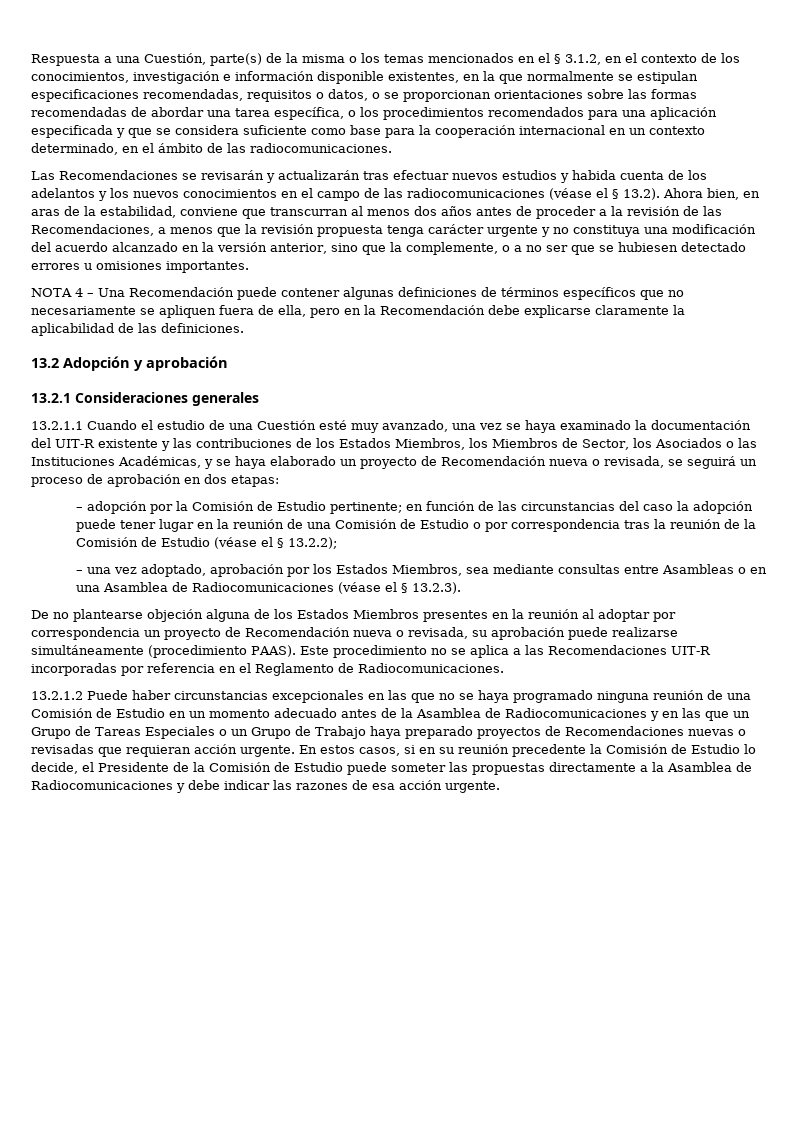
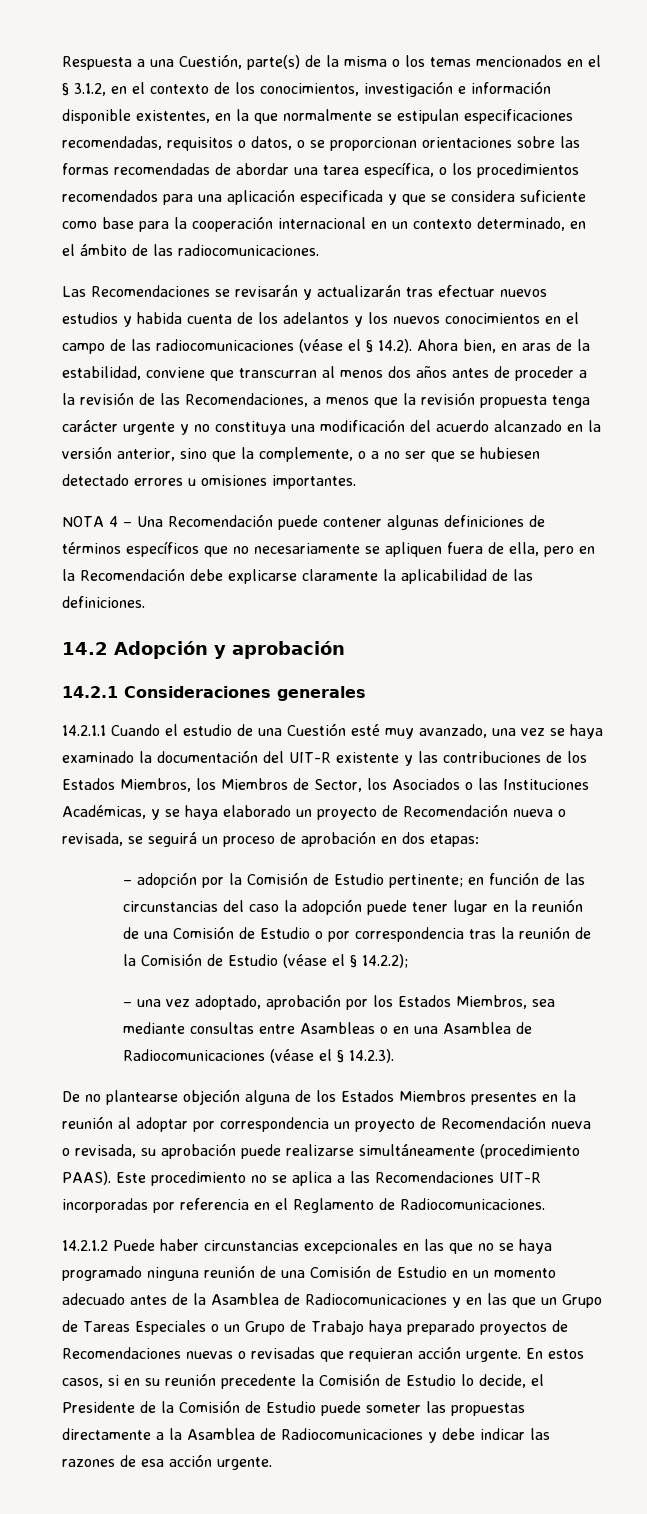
- Las Recomendaciones se revisarán y actualizarán tras efectuar nuevos estudios y habida cuenta de los adelantos y los nuevos conocimientos en el campo de las radiocomunicaciones (véase el § 13.2). Ahora bien, en aras de la estabilidad, conviene que transcurran al menos dos años antes de proceder a la revisión de las Recomendaciones, a menos que la revisión propuesta tenga carácter urgente y no constituya una modificación del acuerdo alcanzado en la versión anterior, sino que la complemente, o a no ser que se hubiesen detectado errores u omisiones importantes.
+ Las Recomendaciones se revisarán y actualizarán tras efectuar nuevos estudios y habida cuenta de los adelantos y los nuevos conocimientos en el campo de las radiocomunicaciones (véase el § 14.2). Ahora bien, en aras de la estabilidad, conviene que transcurran al menos dos años antes de proceder a la revisión de las Recomendaciones, a menos que la revisión propuesta tenga carácter urgente y no constituya una modificación del acuerdo alcanzado en la versión anterior, sino que la complemente, o a no ser que se hubiesen detectado errores u omisiones importantes.
- 13.2 Adopción y aprobación
+ 14.2 Adopción y aprobación
- 13.2.1 Consideraciones generales
+ 14.2.1 Consideraciones generales
- 13.2.1.1 Cuando el estudio de una Cuestión esté muy avanzado, una vez se haya examinado la documentación del UIT-R existente y las contribuciones de los Estados Miembros, los Miembros de Sector, los Asociados o las Instituciones Académicas, y se haya elaborado un proyecto de Recomendación nueva o revisada, se seguirá un proceso de aprobación en dos etapas:
+ 14.2.1.1 Cuando el estudio de una Cuestión esté muy avanzado, una vez se haya examinado la documentación del UIT-R existente y las contribuciones de los Estados Miembros, los Miembros de Sector, los Asociados o las Instituciones Académicas, y se haya elaborado un proyecto de Recomendación nueva o revisada, se seguirá un proceso de aprobación en dos etapas:
- – adopción por la Comisión de Estudio pertinente; en función de las circunstancias del caso la adopción puede tener lugar en la reunión de una Comisión de Estudio o por correspondencia tras la reunión de la Comisión de Estudio (véase el § 13.2.2);
+ – adopción por la Comisión de Estudio pertinente; en función de las circunstancias del caso la adopción puede tener lugar en la reunión de una Comisión de Estudio o por correspondencia tras la reunión de la Comisión de Estudio (véase el § 14.2.2);
- – una vez adoptado, aprobación por los Estados Miembros, sea mediante consultas entre Asambleas o en una Asamblea de Radiocomunicaciones (véase el § 13.2.3).
+ – una vez adoptado, aprobación por los Estados Miembros, sea mediante consultas entre Asambleas o en una Asamblea de Radiocomunicaciones (véase el § 14.2.3).
- 13.2.1.2 Puede haber circunstancias excepcionales en las que no se haya programado ninguna reunión de una Comisión de Estudio en un momento adecuado antes de la Asamblea de Radiocomunicaciones y en las que un Grupo de Tareas Especiales o un Grupo de Trabajo haya preparado proyectos de Recomendaciones nuevas o revisadas que requieran acción urgente.
+ 14.2.1.2 Puede haber circunstancias excepcionales en las que no se haya programado ninguna reunión de una Comisión de Estudio en un momento adecuado antes de la Asamblea de Radiocomunicaciones y en las que un Grupo de Tareas Especiales o un Grupo de Trabajo haya preparado proyectos de Recomendaciones nuevas o revisadas que requieran acción urgente.

